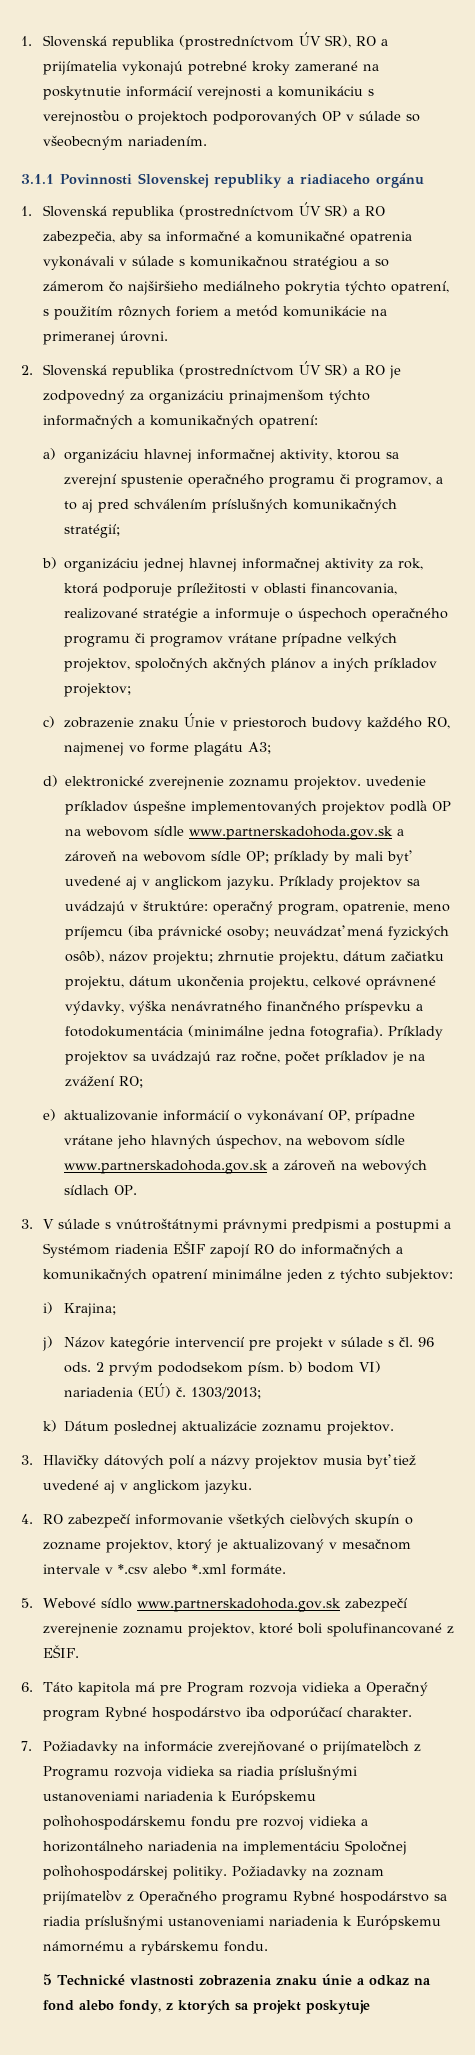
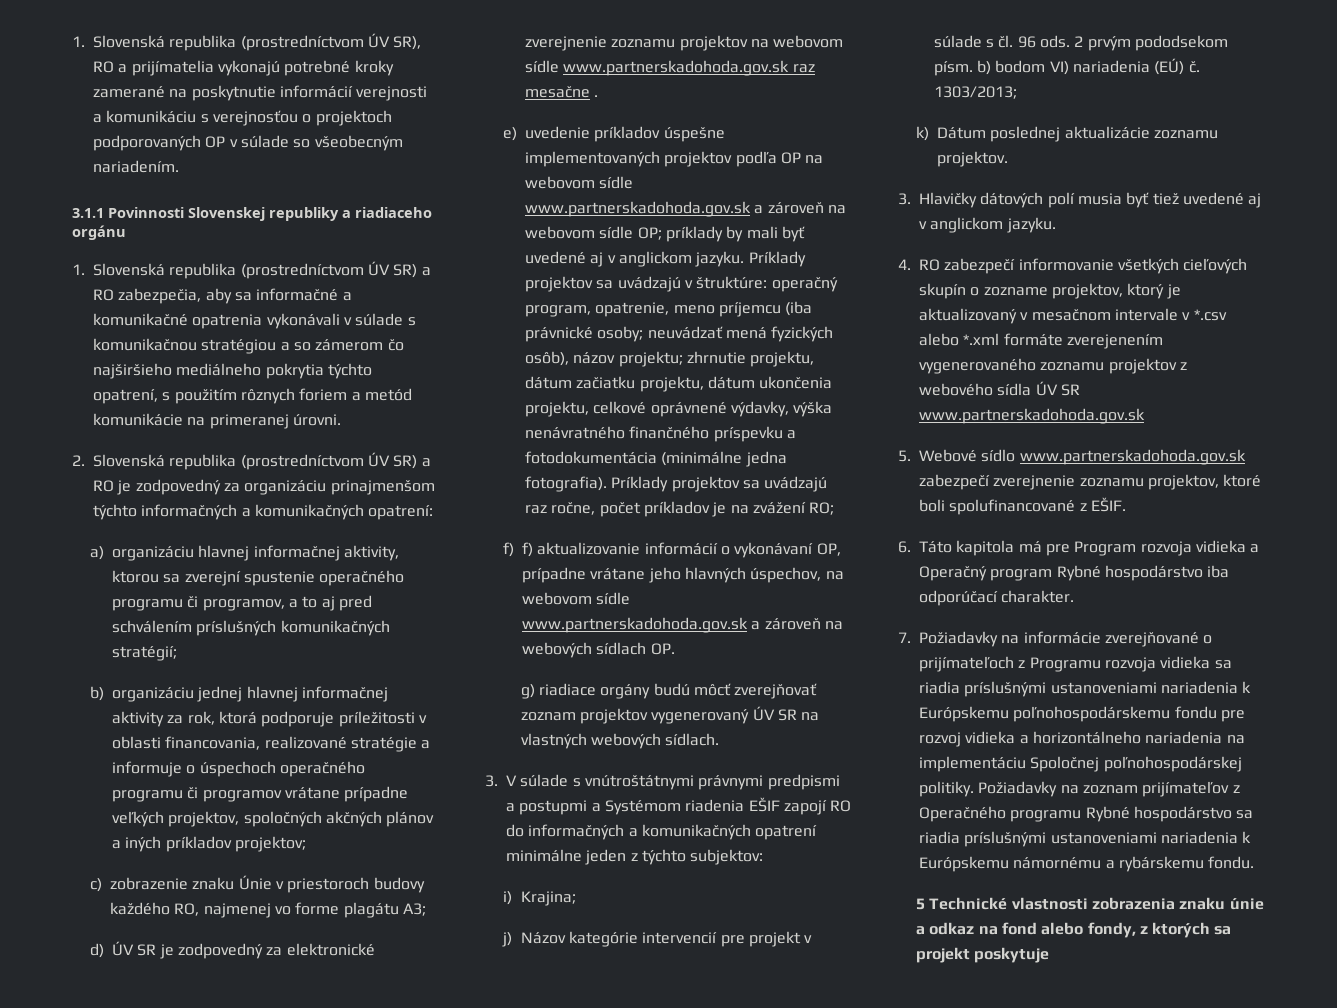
- d) elektronické zverejnenie zoznamu projektov. uvedenie príkladov úspešne implementovaných projektov podľa OP na webovom sídle www.partnerskadohoda.gov.sk a zároveň na webovom sídle OP; príklady by mali byť uvedené aj v anglickom jazyku.
+ d) ÚV SR je zodpovedný za elektronické zverejnenie zoznamu projektov na webovom sídle www.partnerskadohoda.gov.sk raz mesačne .
+ e) uvedenie príkladov úspešne implementovaných projektov podľa OP na webovom sídle www.partnerskadohoda.gov.sk a zároveň na webovom sídle OP; príklady by mali byť uvedené aj v anglickom jazyku.
- e) aktualizovanie informácií o vykonávaní OP, prípadne vrátane jeho hlavných úspechov, na webovom sídle www.partnerskadohoda.gov.sk a zároveň na webových sídlach OP.
+ f) f) aktualizovanie informácií o vykonávaní OP, prípadne vrátane jeho hlavných úspechov, na webovom sídle www.partnerskadohoda.gov.sk a zároveň na webových sídlach OP.
+ g) riadiace orgány budú môcť zverejňovať zoznam projektov vygenerovaný ÚV SR na vlastných webových sídlach.
- 3. Hlavičky dátových polí a názvy projektov musia byť tiež uvedené aj v anglickom jazyku.
+ 3. Hlavičky dátových polí musia byť tiež uvedené aj v anglickom jazyku.
- 4. RO zabezpečí informovanie všetkých cieľových skupín o zozname projektov, ktorý je aktualizovaný v mesačnom intervale v *.csv alebo *.xml formáte.
+ 4. RO zabezpečí informovanie všetkých cieľových skupín o zozname projektov, ktorý je aktualizovaný v mesačnom intervale v *.csv alebo *.xml formáte zverejenením vygenerovaného zoznamu projektov z webového sídla ÚV SR www.partnerskadohoda.gov.sk

